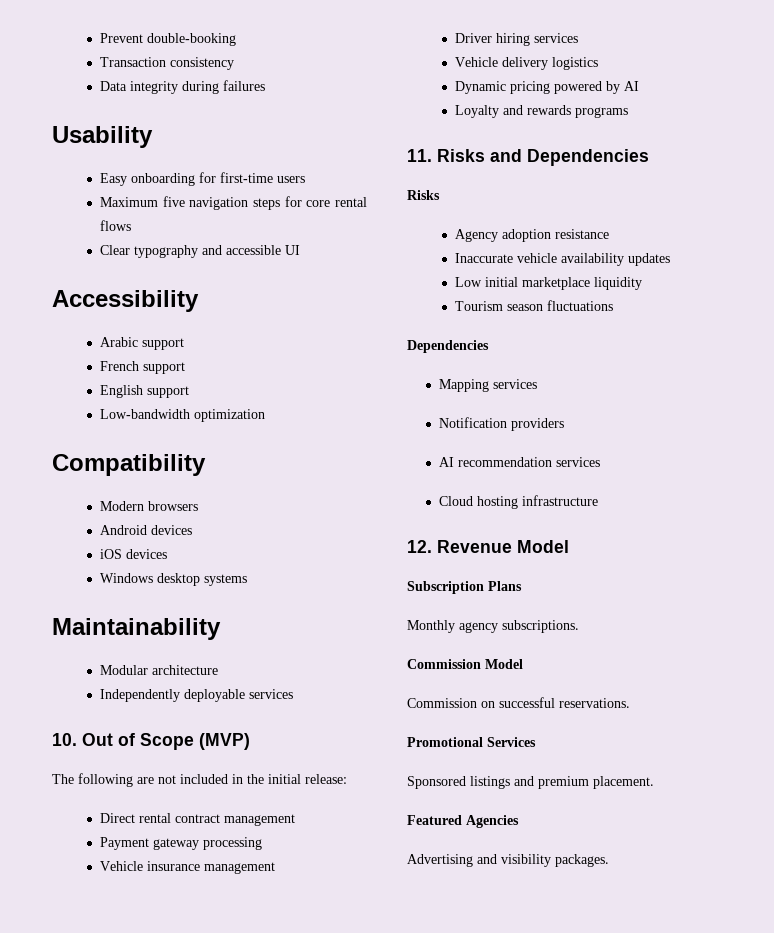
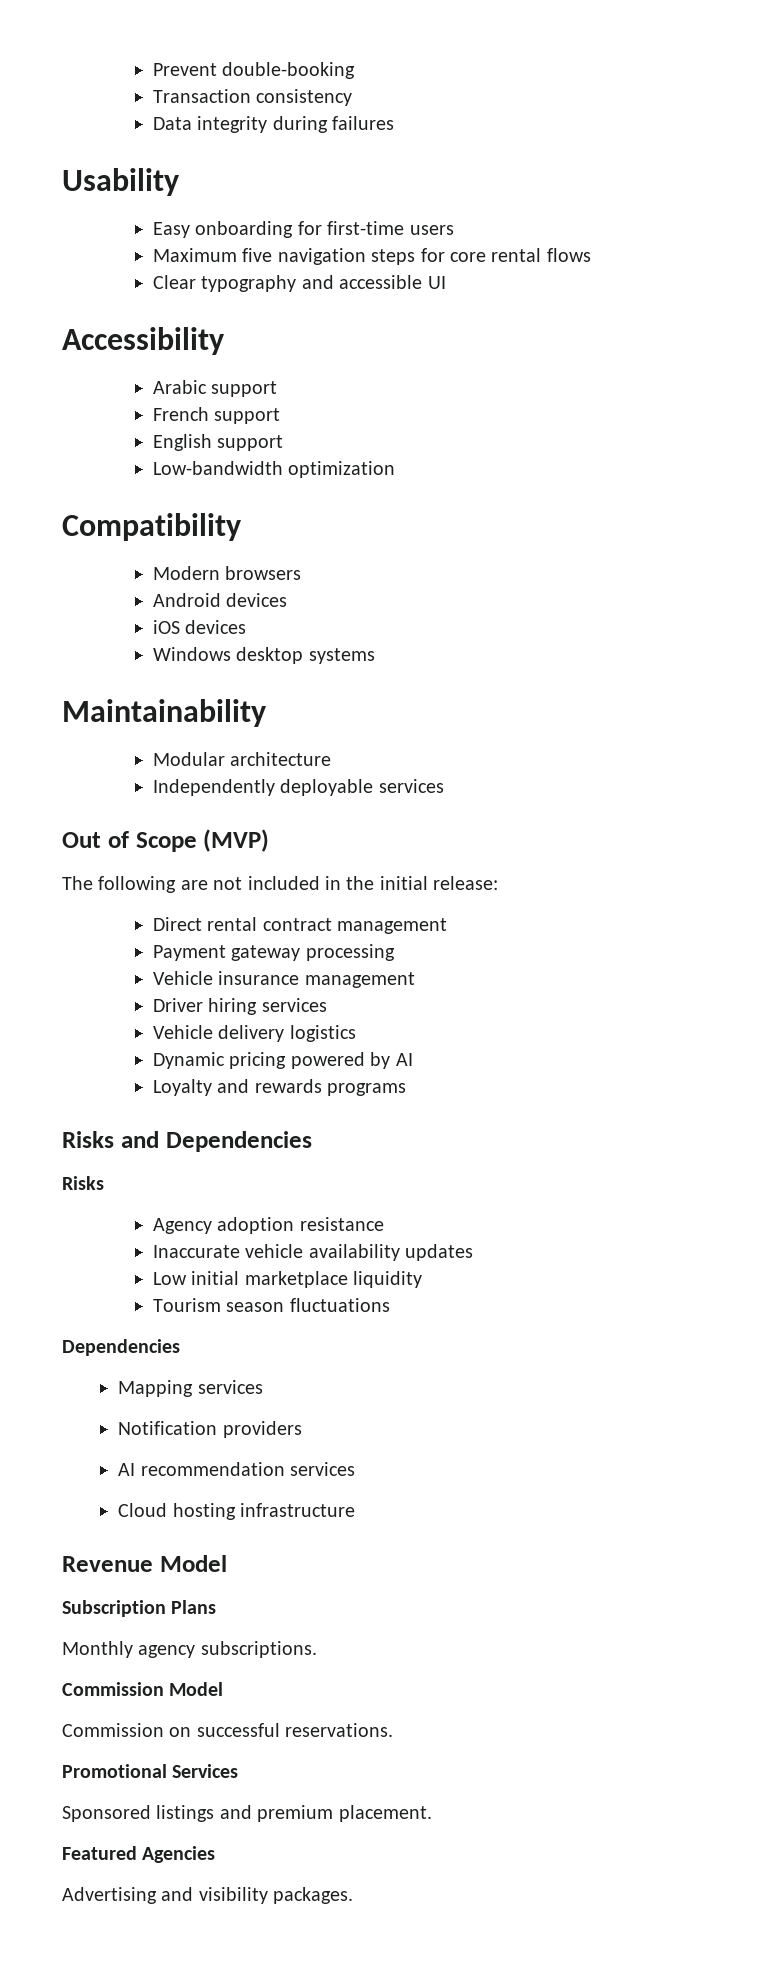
- 10. Out of Scope (MVP)
+ Out of Scope (MVP)
- 11. Risks and Dependencies
+ Risks and Dependencies
- 12. Revenue Model
+ Revenue Model

